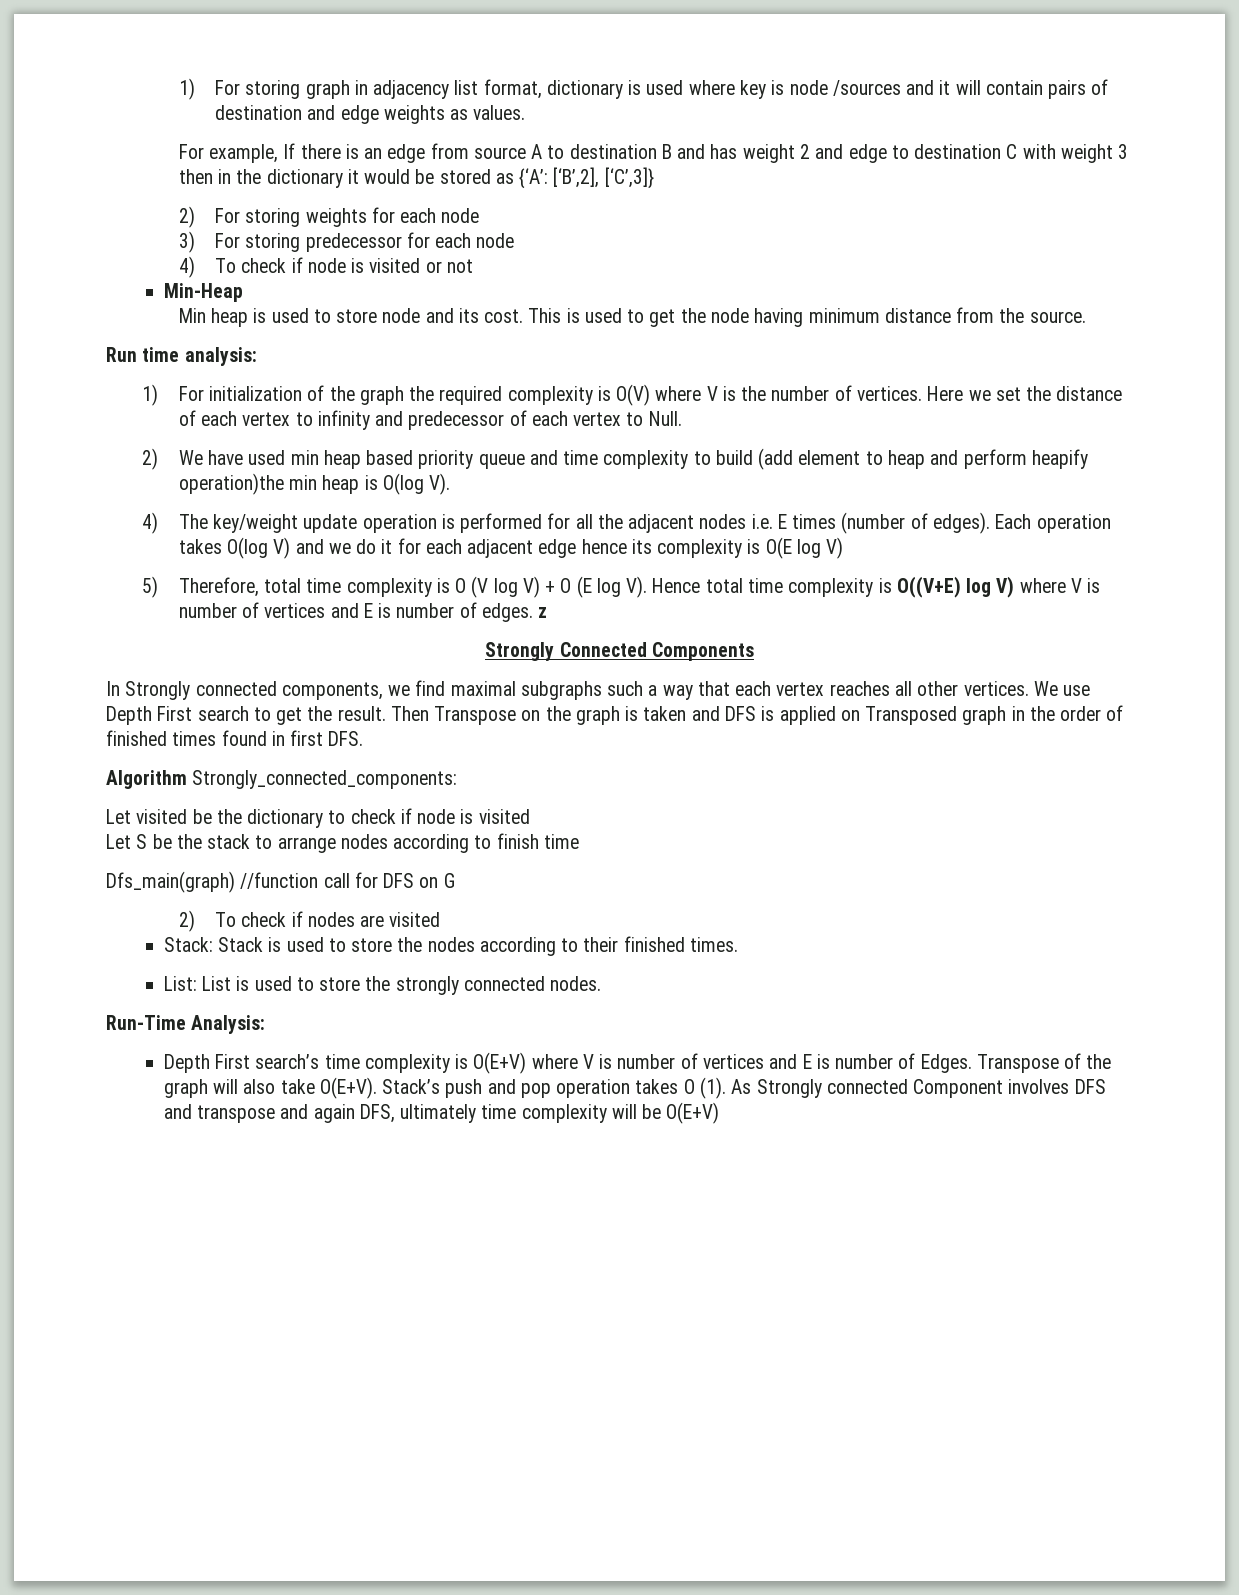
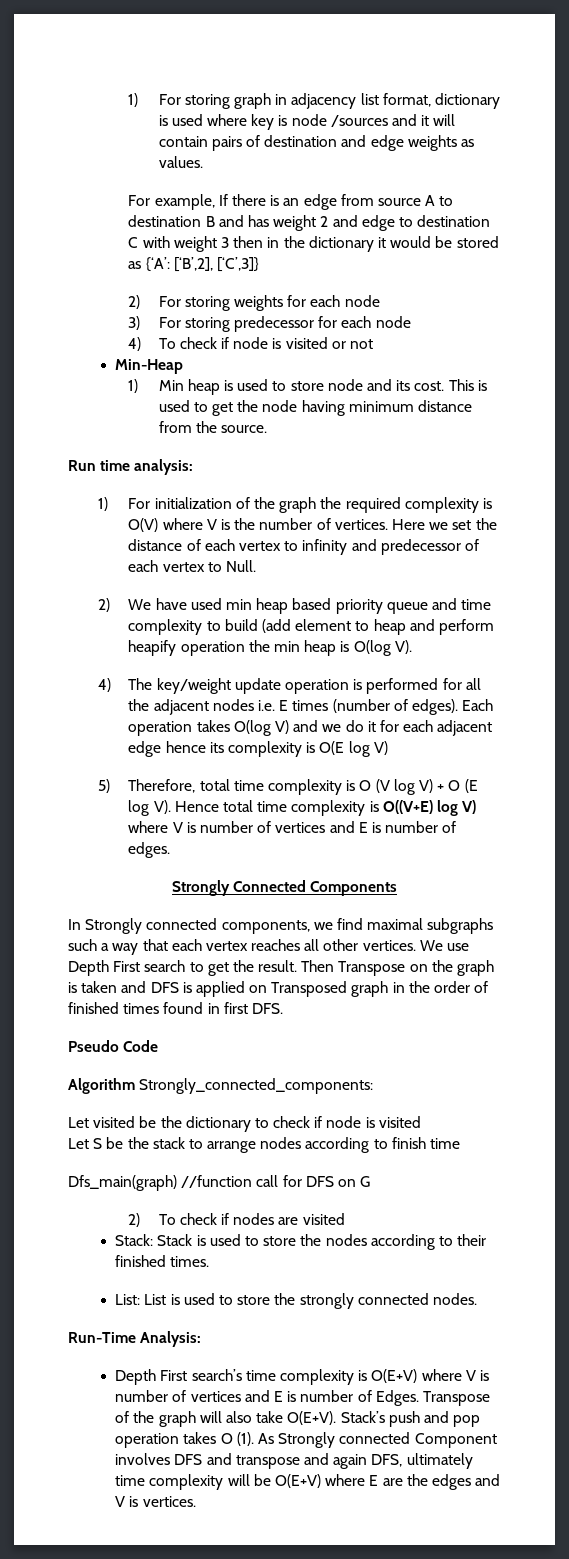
- Min heap is used to store node and its cost.
+ 1) Min heap is used to store node and its cost.
- 2) We have used min heap based priority queue and time complexity to build (add element to heap and perform heapify operation)the min heap is O(log V).
+ 2) We have used min heap based priority queue and time complexity to build (add element to heap and perform heapify operation the min heap is O(log V).
- 5) Therefore, total time complexity is O (V log V) + O (E log V). Hence total time complexity is O((V+E) log V) where V is number of vertices and E is number of edges. z
+ 5) Therefore, total time complexity is O (V log V) + O (E log V). Hence total time complexity is O((V+E) log V) where V is number of vertices and E is number of edges.
+ Pseudo Code
- As Strongly connected Component involves DFS and transpose and again DFS, ultimately time complexity will be O(E+V)
+ As Strongly connected Component involves DFS and transpose and again DFS, ultimately time complexity will be O(E+V) where E are the edges and V is vertices.

